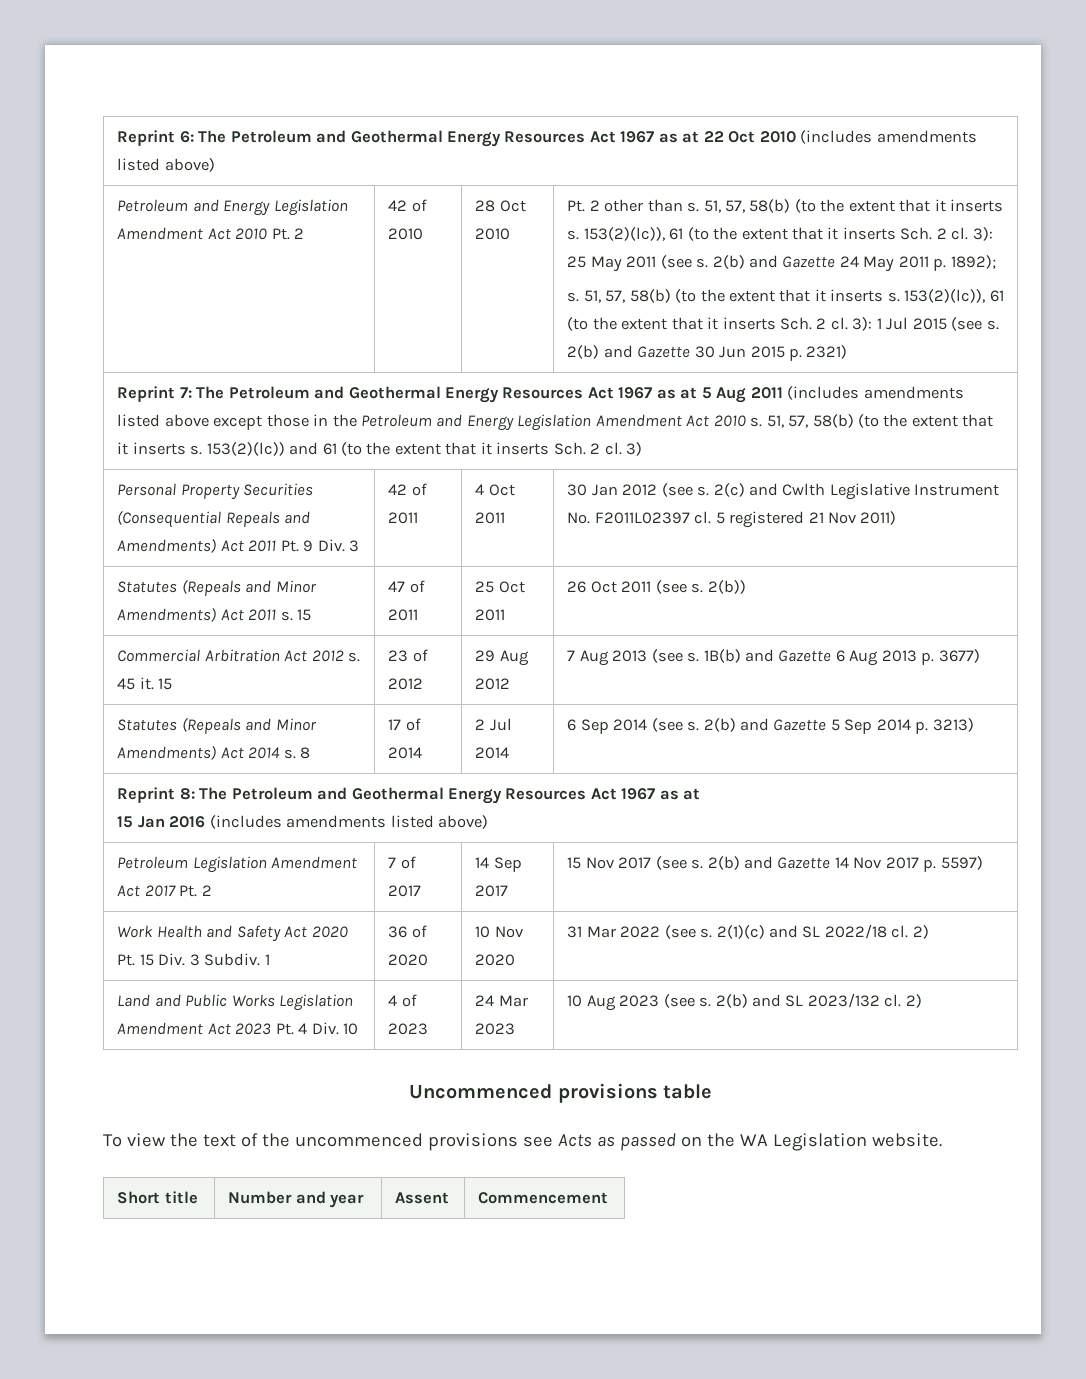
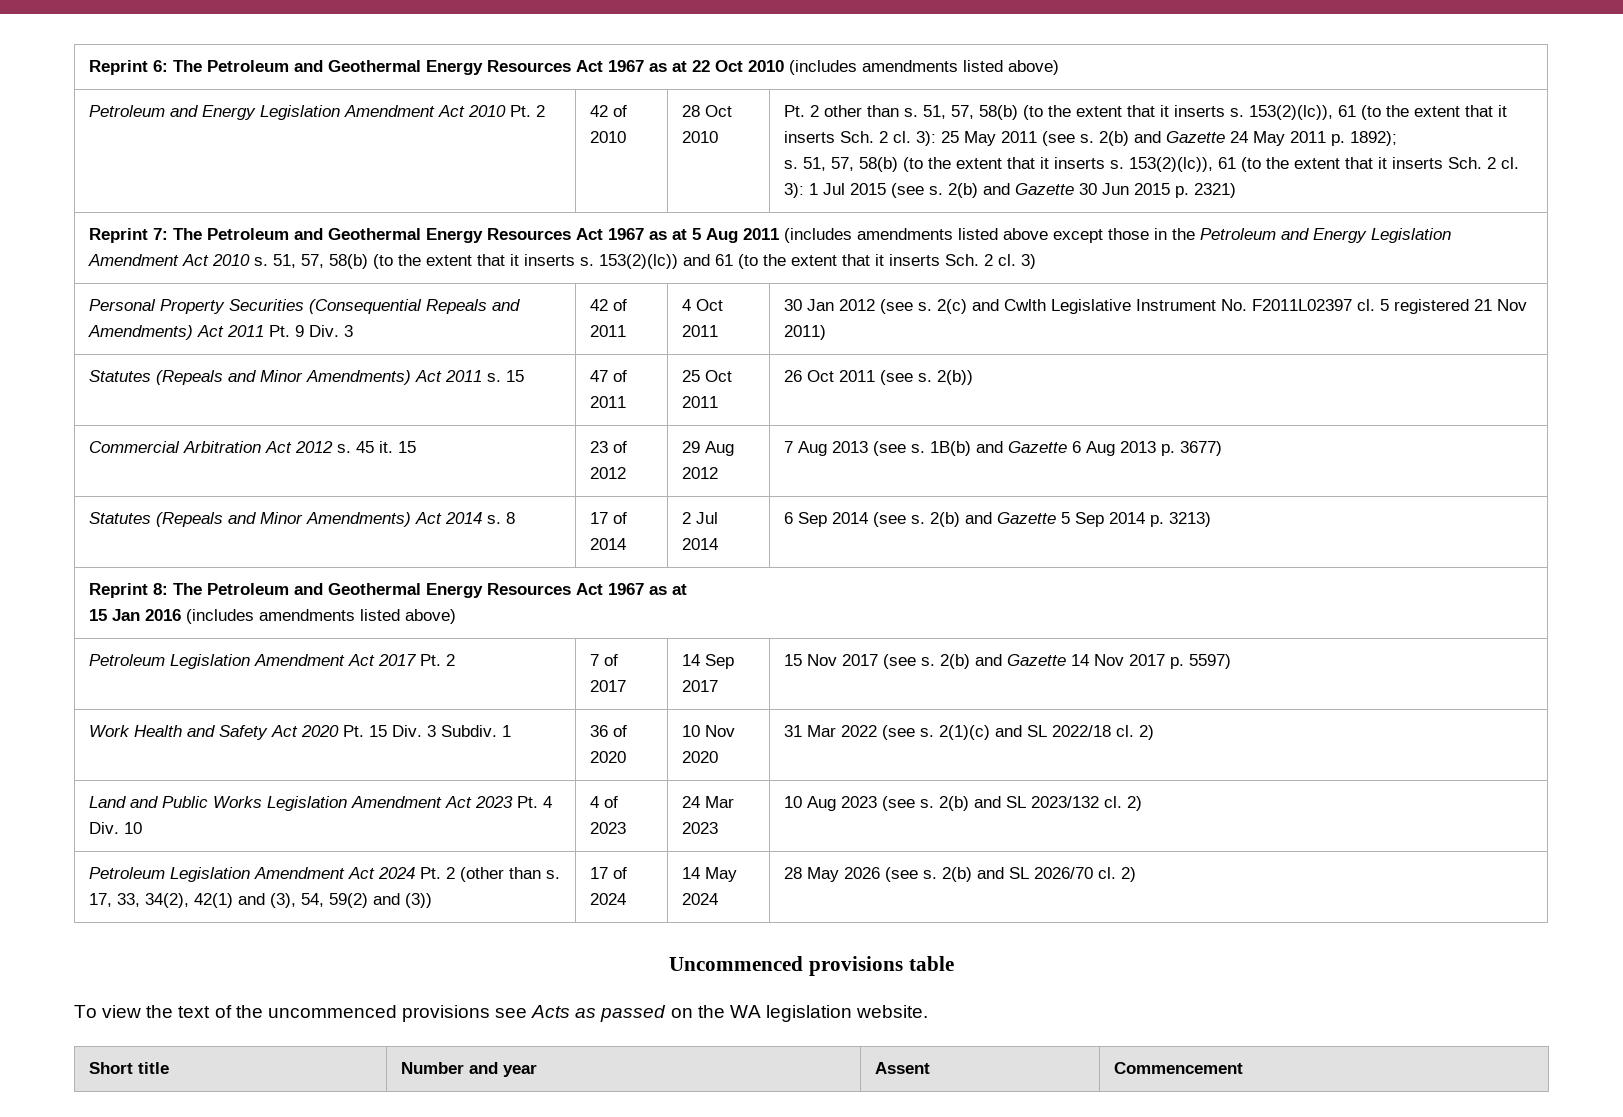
+ Petroleum Legislation Amendment Act 2024 Pt. 2 (other than s. 17, 33, 34(2), 42(1) and (3), 54, 59(2) and (3)) | 17 of 2024 | 14 May 2024 | 28 May 2026 (see s. 2(b) and SL 2026/70 cl. 2)
- To view the text of the uncommenced provisions see Acts as passed on the WA Legislation website.
+ To view the text of the uncommenced provisions see Acts as passed on the WA legislation website.

